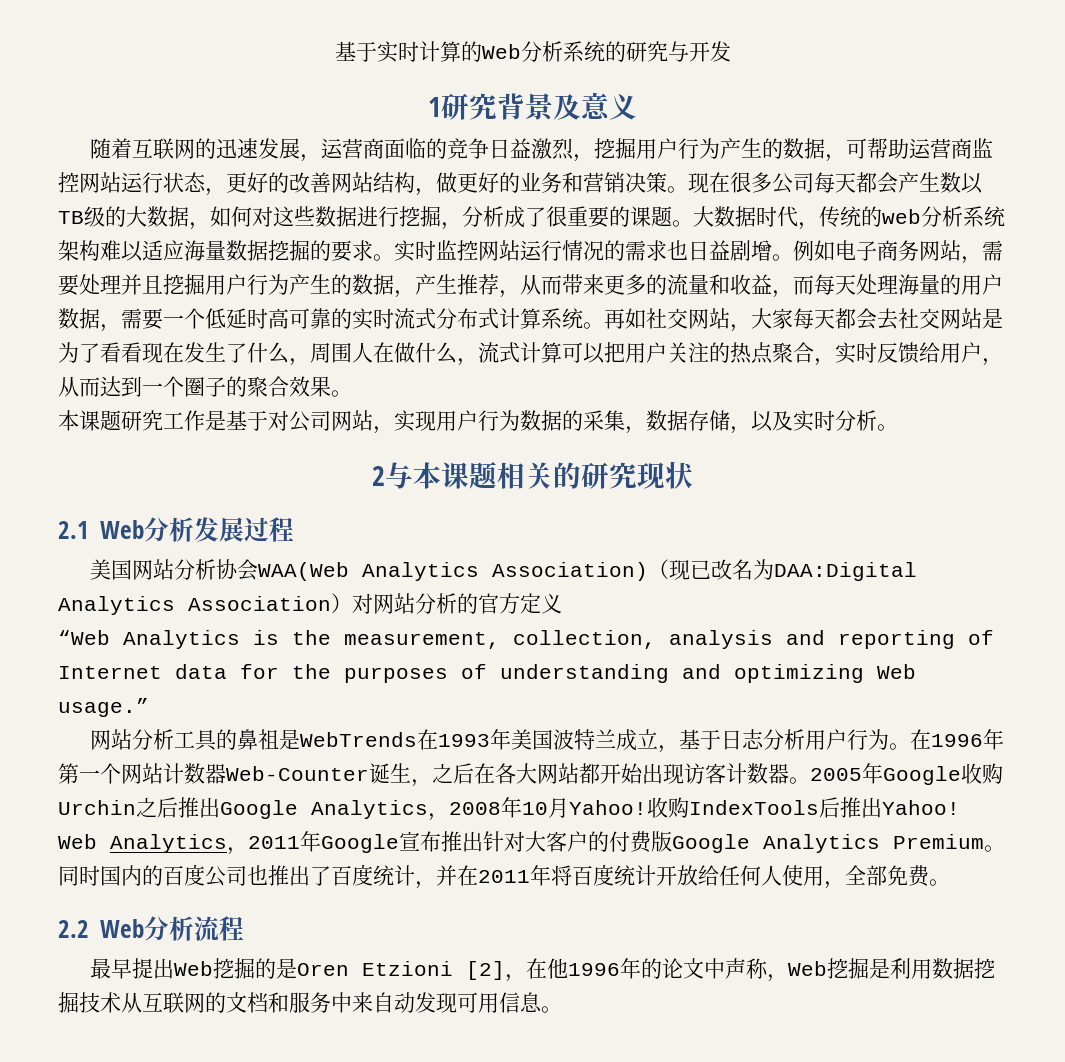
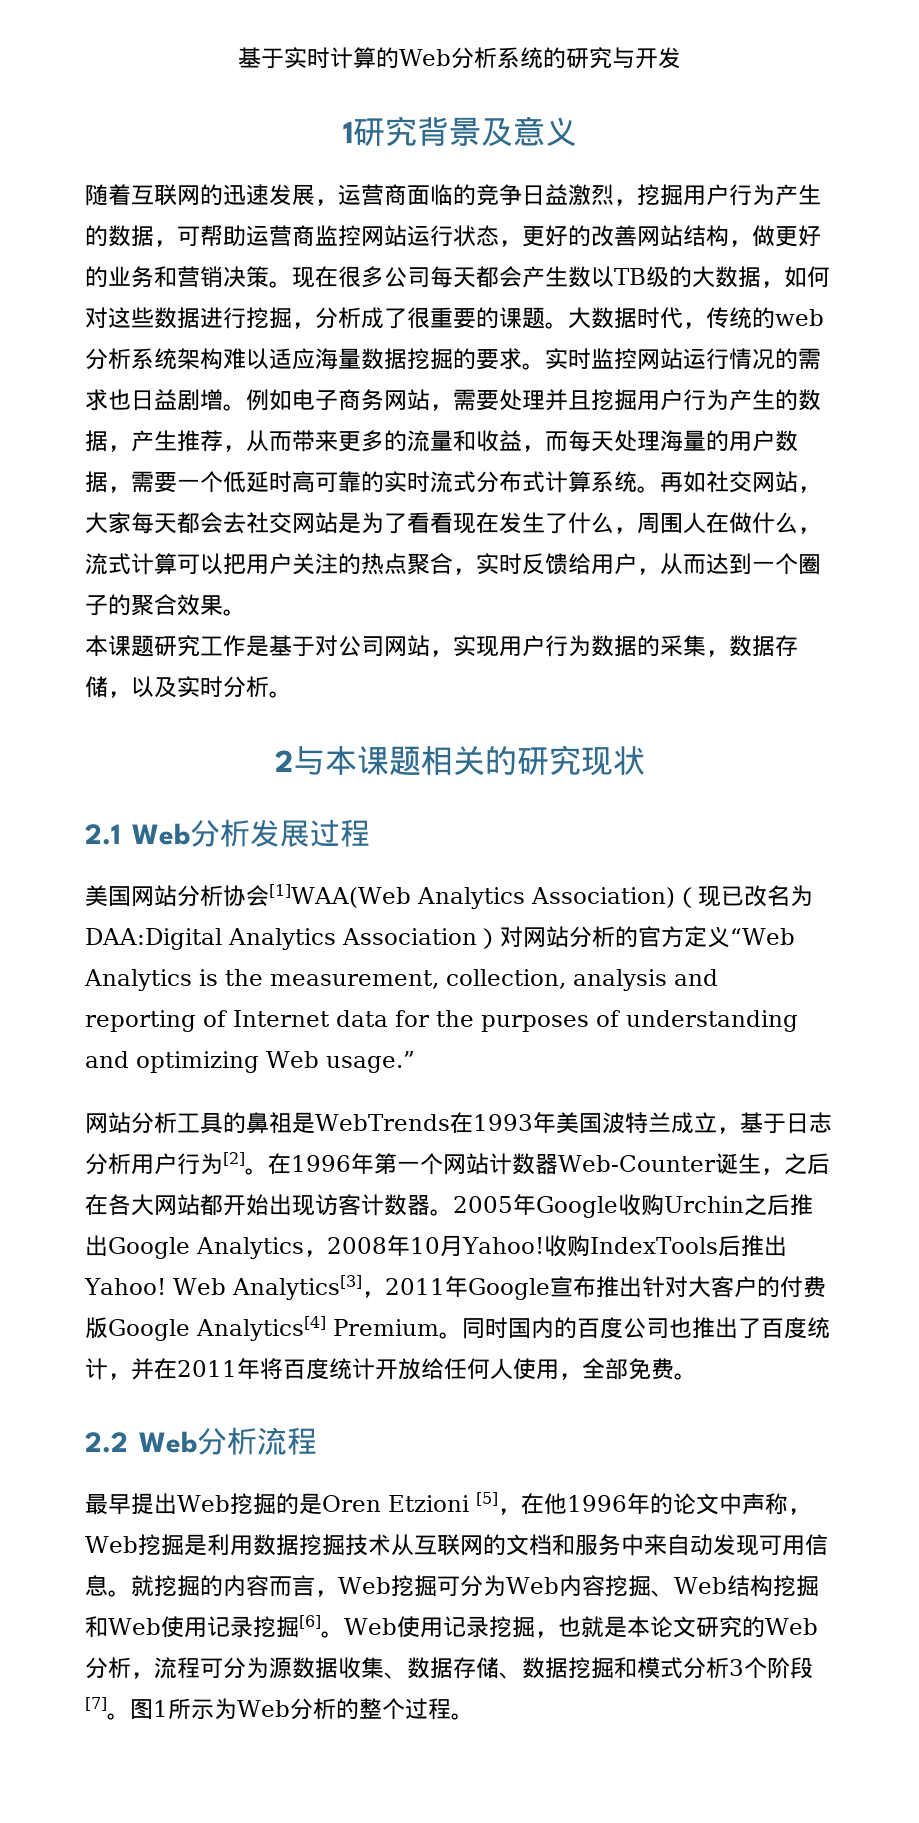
- 美国网站分析协会WAA(Web Analytics Association)（现已改名为DAA:Digital Analytics Association）对网站分析的官方定义
- “Web Analytics is the measurement, collection, analysis and reporting of Internet data for the purposes of understanding and optimizing Web usage.”
+ 美国网站分析协会[1]WAA(Web Analytics Association)（现已改名为DAA:Digital Analytics Association）对网站分析的官方定义“Web Analytics is the measurement, collection, analysis and reporting of Internet data for the purposes of understanding and optimizing Web usage.”
- 网站分析工具的鼻祖是WebTrends在1993年美国波特兰成立，基于日志分析用户行为。
+ 网站分析工具的鼻祖是WebTrends在1993年美国波特兰成立，基于日志分析用户行为[2]。
- Web Analytics，2011年Google宣布推出针对大客户的付费版Google Analytics Premium。
+ Web Analytics[3]，2011年Google宣布推出针对大客户的付费版Google Analytics[4] Premium。
- 最早提出Web挖掘的是Oren Etzioni [2]，在他1996年的论文中声称，Web挖掘是利用数据挖掘技术从互联网的文档和服务中来自动发现可用信息。
+ 最早提出Web挖掘的是Oren Etzioni [5]，在他1996年的论文中声称，Web挖掘是利用数据挖掘技术从互联网的文档和服务中来自动发现可用信息。
+ 就挖掘的内容而言，Web挖掘可分为Web内容挖掘、Web结构挖掘和Web使用记录挖掘[6]。Web使用记录挖掘，也就是本论文研究的Web分析，流程可分为源数据收集、数据存储、数据挖掘和模式分析3个阶段[7]。图1所示为Web分析的整个过程。

